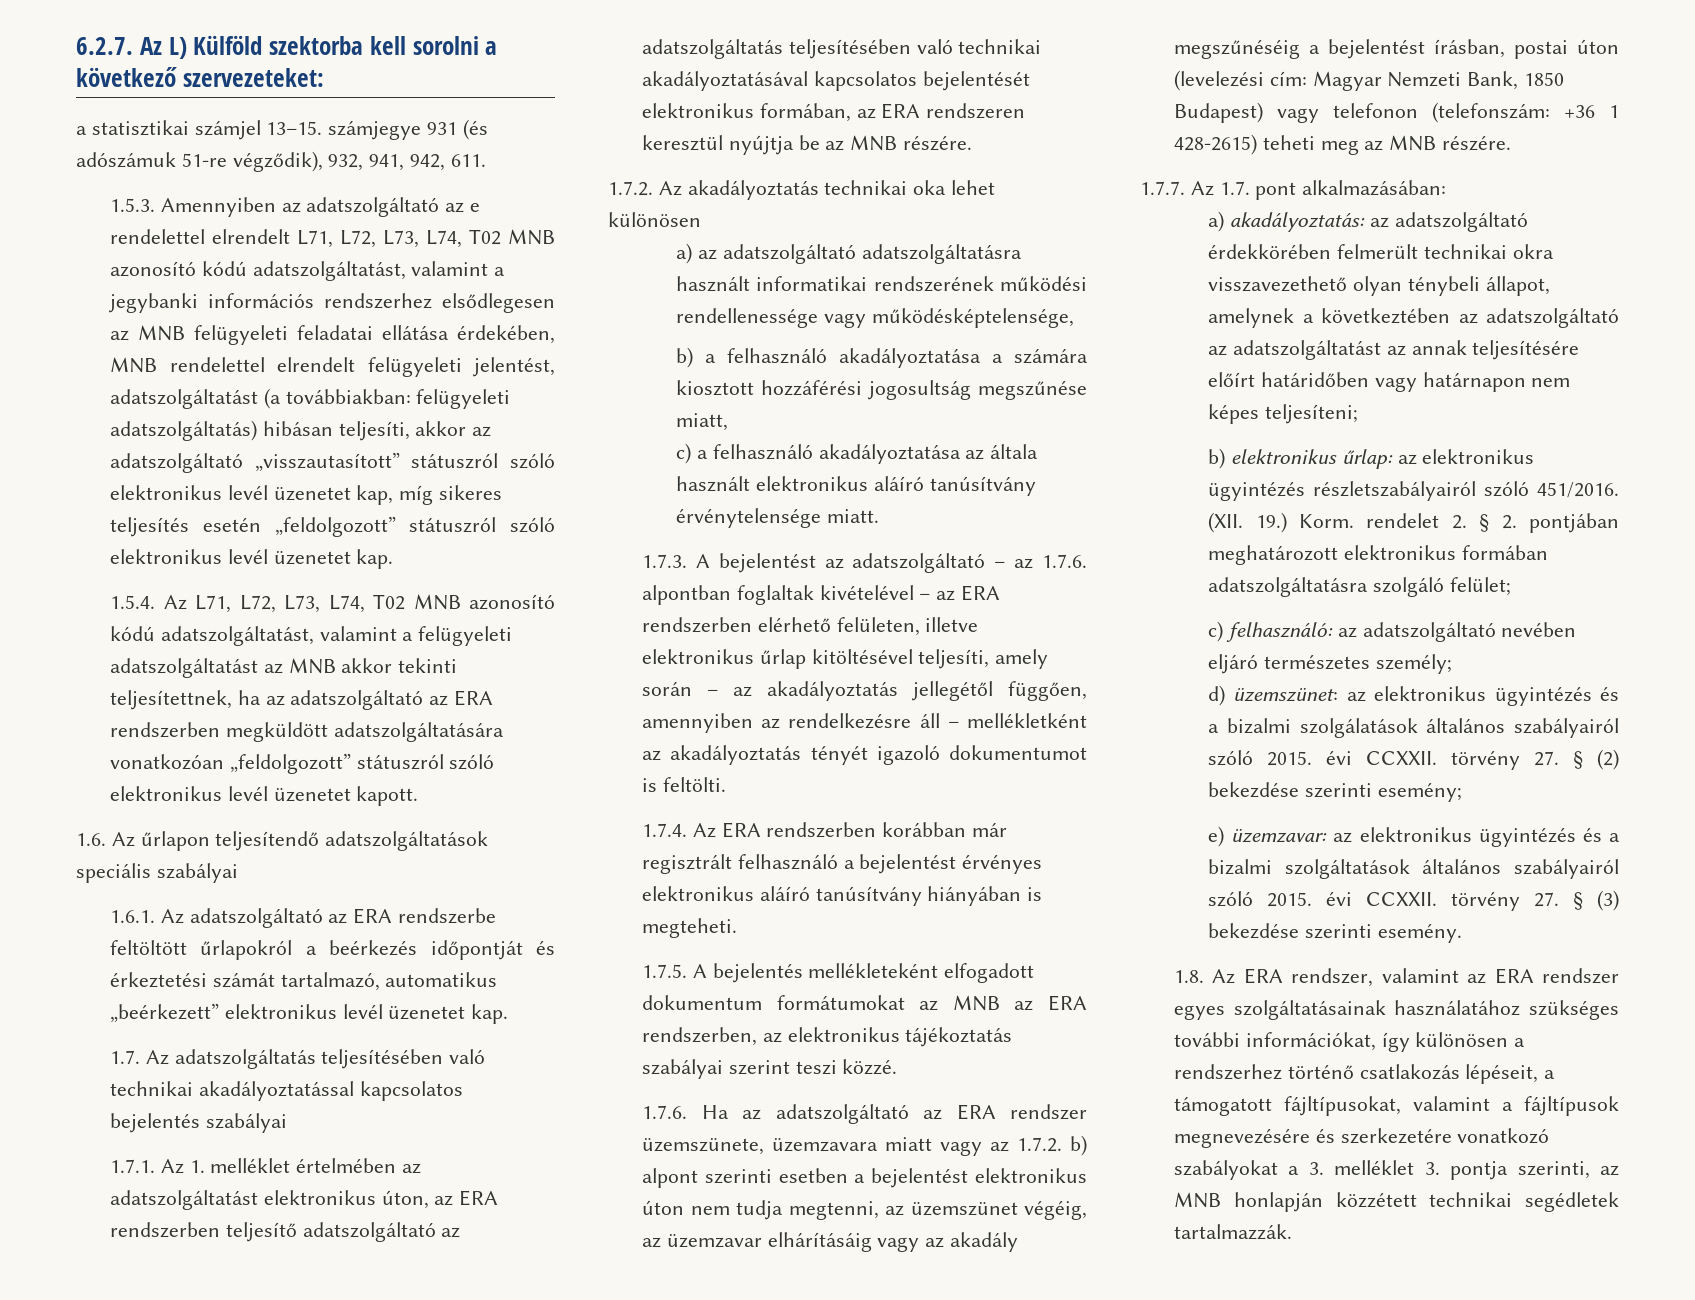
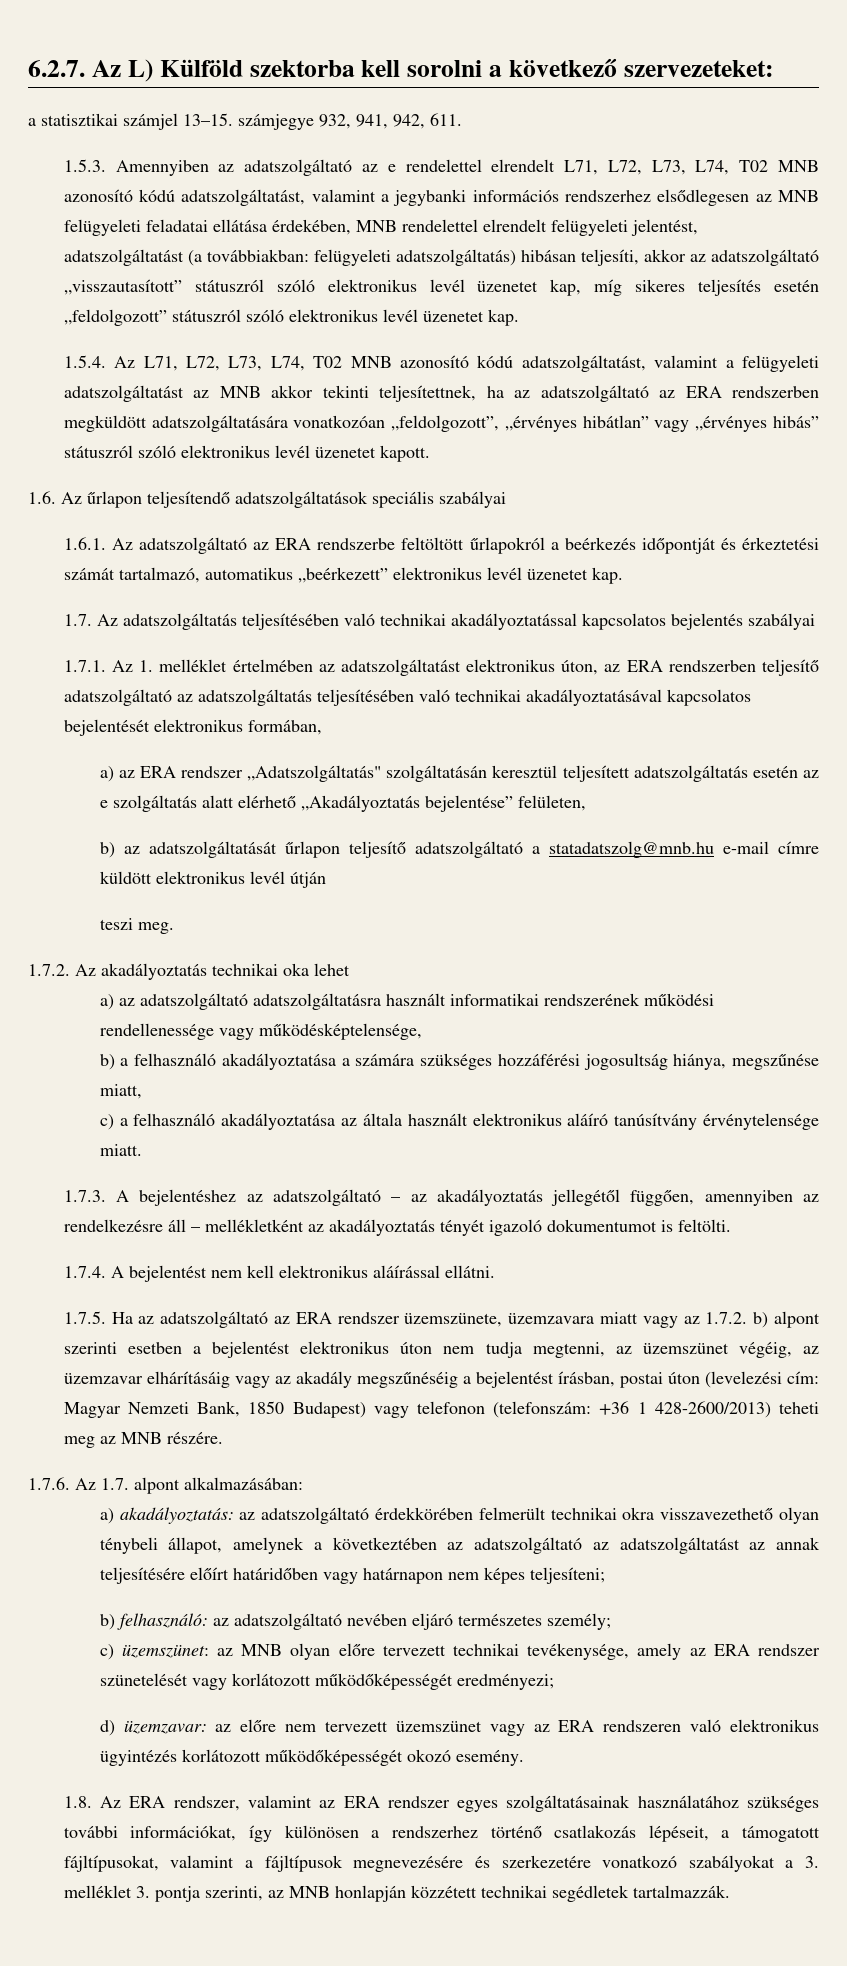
- a statisztikai számjel 13–15. számjegye 931 (és adószámuk 51-re végződik), 932, 941, 942, 611.
+ a statisztikai számjel 13–15. számjegye 932, 941, 942, 611.
- 1.5.4. Az L71, L72, L73, L74, T02 MNB azonosító kódú adatszolgáltatást, valamint a felügyeleti adatszolgáltatást az MNB akkor tekinti teljesítettnek, ha az adatszolgáltató az ERA rendszerben megküldött adatszolgáltatására vonatkozóan „feldolgozott” státuszról szóló elektronikus levél üzenetet kapott.
+ 1.5.4. Az L71, L72, L73, L74, T02 MNB azonosító kódú adatszolgáltatást, valamint a felügyeleti adatszolgáltatást az MNB akkor tekinti teljesítettnek, ha az adatszolgáltató az ERA rendszerben megküldött adatszolgáltatására vonatkozóan „feldolgozott”, „érvényes hibátlan” vagy „érvényes hibás” státuszról szóló elektronikus levél üzenetet kapott.
- 1.7.1. Az 1. melléklet értelmében az adatszolgáltatást elektronikus úton, az ERA rendszerben teljesítő adatszolgáltató az adatszolgáltatás teljesítésében való technikai akadályoztatásával kapcsolatos bejelentését elektronikus formában, az ERA rendszeren keresztül nyújtja be az MNB részére.
+ 1.7.1. Az 1. melléklet értelmében az adatszolgáltatást elektronikus úton, az ERA rendszerben teljesítő adatszolgáltató az adatszolgáltatás teljesítésében való technikai akadályoztatásával kapcsolatos bejelentését elektronikus formában,
+ a) az ERA rendszer „Adatszolgáltatás" szolgáltatásán keresztül teljesített adatszolgáltatás esetén az e szolgáltatás alatt elérhető „Akadályoztatás bejelentése” felületen,
+ b) az adatszolgáltatását űrlapon teljesítő adatszolgáltató a statadatszolg@mnb.hu e-mail címre küldött elektronikus levél útján
+ teszi meg.
- 1.7.2. Az akadályoztatás technikai oka lehet különösen
+ 1.7.2. Az akadályoztatás technikai oka lehet
- b) a felhasználó akadályoztatása a számára kiosztott hozzáférési jogosultság megszűnése miatt,
+ b) a felhasználó akadályoztatása a számára szükséges hozzáférési jogosultság hiánya, megszűnése miatt,
- 1.7.3. A bejelentést az adatszolgáltató – az 1.7.6. alpontban foglaltak kivételével – az ERA rendszerben elérhető felületen, illetve elektronikus űrlap kitöltésével teljesíti, amely során – az akadályoztatás jellegétől függően, amennyiben az rendelkezésre áll – mellékletként az akadályoztatás tényét igazoló dokumentumot is feltölti.
+ 1.7.3. A bejelentéshez az adatszolgáltató – az akadályoztatás jellegétől függően, amennyiben az rendelkezésre áll – mellékletként az akadályoztatás tényét igazoló dokumentumot is feltölti.
- 1.7.4. Az ERA rendszerben korábban már regisztrált felhasználó a bejelentést érvényes elektronikus aláíró tanúsítvány hiányában is megteheti.
- 1.7.5. A bejelentés mellékleteként elfogadott dokumentum formátumokat az MNB az ERA rendszerben, az elektronikus tájékoztatás szabályai szerint teszi közzé.
- 1.7.6. Ha az adatszolgáltató az ERA rendszer üzemszünete, üzemzavara miatt vagy az 1.7.2. b) alpont szerinti esetben a bejelentést elektronikus úton nem tudja megtenni, az üzemszünet végéig, az üzemzavar elhárításáig vagy az akadály megszűnéséig a bejelentést írásban, postai úton (levelezési cím: Magyar Nemzeti Bank, 1850 Budapest) vagy telefonon (telefonszám: +36 1 428-2615) teheti meg az MNB részére.
+ 1.7.4. A bejelentést nem kell elektronikus aláírással ellátni.
+ 1.7.5. Ha az adatszolgáltató az ERA rendszer üzemszünete, üzemzavara miatt vagy az 1.7.2. b) alpont szerinti esetben a bejelentést elektronikus úton nem tudja megtenni, az üzemszünet végéig, az üzemzavar elhárításáig vagy az akadály megszűnéséig a bejelentést írásban, postai úton (levelezési cím: Magyar Nemzeti Bank, 1850 Budapest) vagy telefonon (telefonszám: +36 1 428-2600/2013) teheti meg az MNB részére.
- 1.7.7. Az 1.7. pont alkalmazásában:
+ 1.7.6. Az 1.7. alpont alkalmazásában:
- b) elektronikus űrlap: az elektronikus ügyintézés részletszabályairól szóló 451/2016. (XII. 19.) Korm. rendelet 2. § 2. pontjában meghatározott elektronikus formában adatszolgáltatásra szolgáló felület;
- c) felhasználó: az adatszolgáltató nevében eljáró természetes személy;
+ b) felhasználó: az adatszolgáltató nevében eljáró természetes személy;
- d) üzemszünet: az elektronikus ügyintézés és a bizalmi szolgálatások általános szabályairól szóló 2015. évi CCXXII. törvény 27. § (2) bekezdése szerinti esemény;
- e) üzemzavar: az elektronikus ügyintézés és a bizalmi szolgáltatások általános szabályairól szóló 2015. évi CCXXII. törvény 27. § (3) bekezdése szerinti esemény.
+ c) üzemszünet: az MNB olyan előre tervezett technikai tevékenysége, amely az ERA rendszer szünetelését vagy korlátozott működőképességét eredményezi;
+ d) üzemzavar: az előre nem tervezett üzemszünet vagy az ERA rendszeren való elektronikus ügyintézés korlátozott működőképességét okozó esemény.

